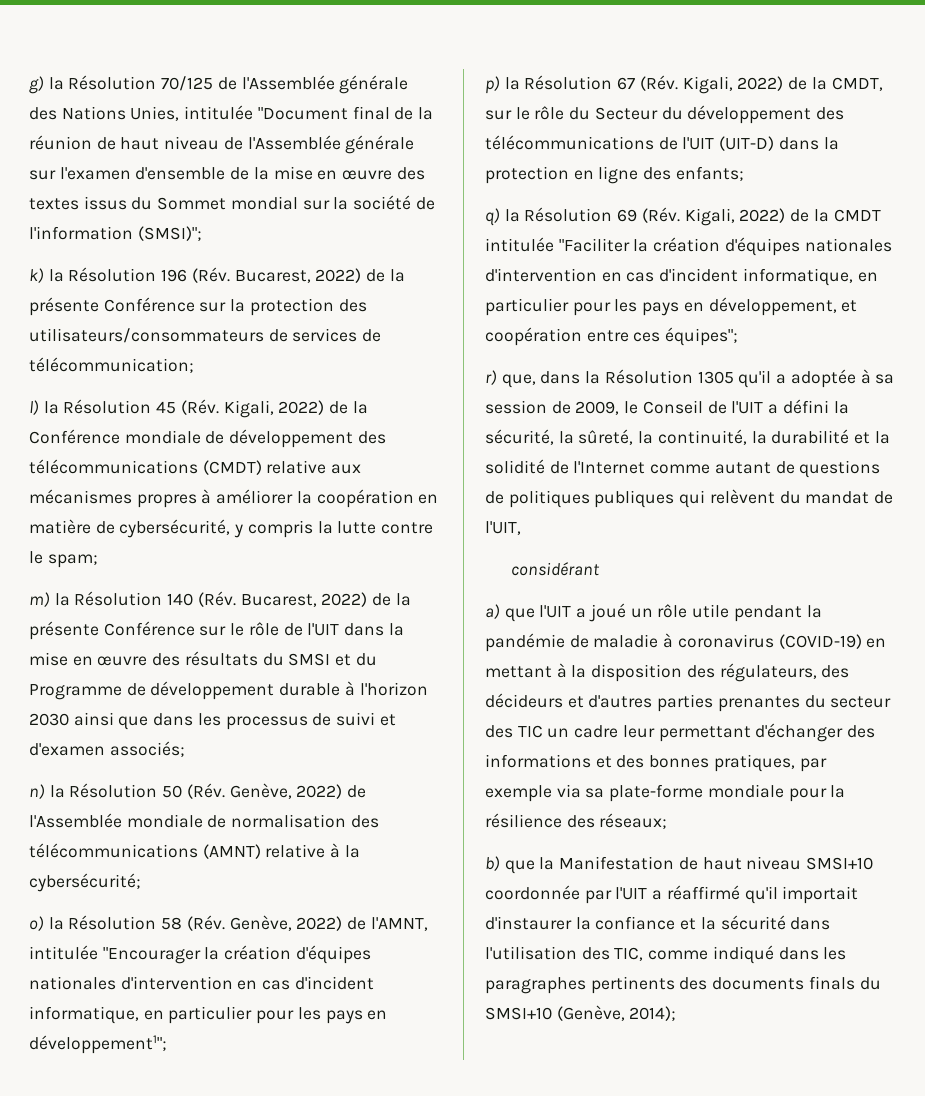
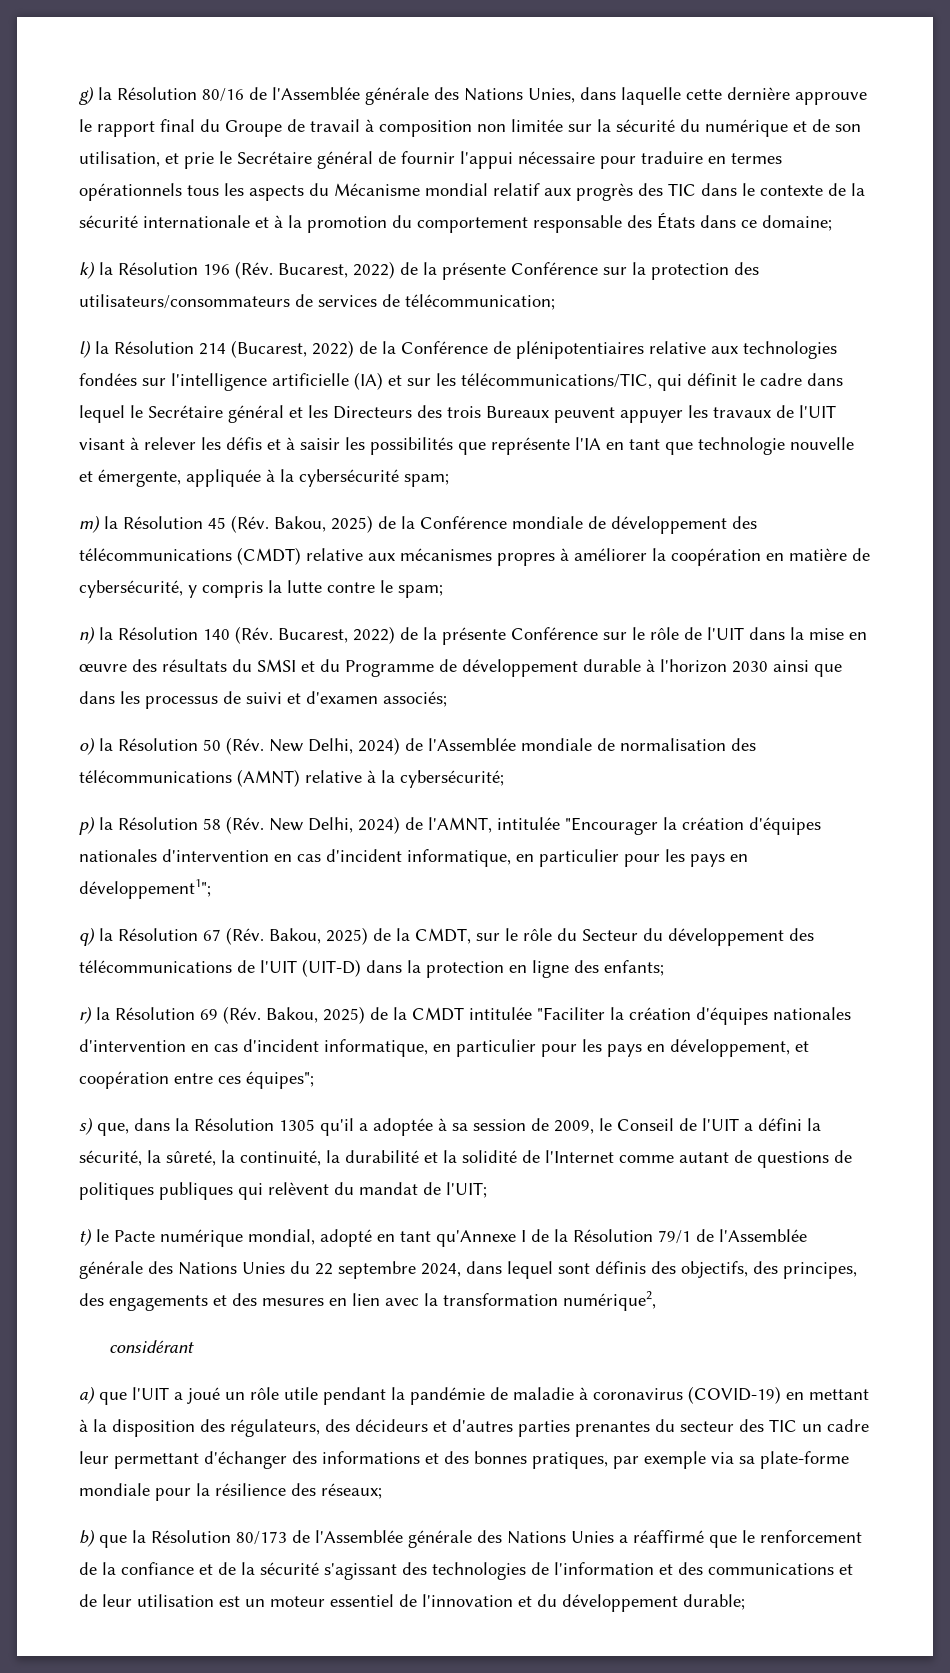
- g) la Résolution 70/125 de l'Assemblée générale des Nations Unies, intitulée "Document final de la réunion de haut niveau de l'Assemblée générale sur l'examen d'ensemble de la mise en œuvre des textes issus du Sommet mondial sur la société de l'information (SMSI)";
+ g) la Résolution 80/16 de l'Assemblée générale des Nations Unies, dans laquelle cette dernière approuve le rapport final du Groupe de travail à composition non limitée sur la sécurité du numérique et de son utilisation, et prie le Secrétaire général de fournir l'appui nécessaire pour traduire en termes opérationnels tous les aspects du Mécanisme mondial relatif aux progrès des TIC dans le contexte de la sécurité internationale et à la promotion du comportement responsable des États dans ce domaine;
- l) la Résolution 45 (Rév. Kigali, 2022) de la Conférence mondiale de développement des télécommunications (CMDT) relative aux mécanismes propres à améliorer la coopération en matière de cybersécurité, y compris la lutte contre le spam;
+ l) la Résolution 214 (Bucarest, 2022) de la Conférence de plénipotentiaires relative aux technologies fondées sur l'intelligence artificielle (IA) et sur les télécommunications/TIC, qui définit le cadre dans lequel le Secrétaire général et les Directeurs des trois Bureaux peuvent appuyer les travaux de l'UIT visant à relever les défis et à saisir les possibilités que représente l'IA en tant que technologie nouvelle et émergente, appliquée à la cybersécurité spam;
+ m) la Résolution 45 (Rév. Bakou, 2025) de la Conférence mondiale de développement des télécommunications (CMDT) relative aux mécanismes propres à améliorer la coopération en matière de cybersécurité, y compris la lutte contre le spam;
- m) la Résolution 140 (Rév. Bucarest, 2022) de la présente Conférence sur le rôle de l'UIT dans la mise en œuvre des résultats du SMSI et du Programme de développement durable à l'horizon 2030 ainsi que dans les processus de suivi et d'examen associés;
+ n) la Résolution 140 (Rév. Bucarest, 2022) de la présente Conférence sur le rôle de l'UIT dans la mise en œuvre des résultats du SMSI et du Programme de développement durable à l'horizon 2030 ainsi que dans les processus de suivi et d'examen associés;
- n) la Résolution 50 (Rév. Genève, 2022) de l'Assemblée mondiale de normalisation des télécommunications (AMNT) relative à la cybersécurité;
+ o) la Résolution 50 (Rév. New Delhi, 2024) de l'Assemblée mondiale de normalisation des télécommunications (AMNT) relative à la cybersécurité;
- o) la Résolution 58 (Rév. Genève, 2022) de l'AMNT, intitulée "Encourager la création d'équipes nationales d'intervention en cas d'incident informatique, en particulier pour les pays en développement1";
+ p) la Résolution 58 (Rév. New Delhi, 2024) de l'AMNT, intitulée "Encourager la création d'équipes nationales d'intervention en cas d'incident informatique, en particulier pour les pays en développement1";
- p) la Résolution 67 (Rév. Kigali, 2022) de la CMDT, sur le rôle du Secteur du développement des télécommunications de l'UIT (UIT-D) dans la protection en ligne des enfants;
+ q) la Résolution 67 (Rév. Bakou, 2025) de la CMDT, sur le rôle du Secteur du développement des télécommunications de l'UIT (UIT-D) dans la protection en ligne des enfants;
- q) la Résolution 69 (Rév. Kigali, 2022) de la CMDT intitulée "Faciliter la création d'équipes nationales d'intervention en cas d'incident informatique, en particulier pour les pays en développement, et coopération entre ces équipes";
+ r) la Résolution 69 (Rév. Bakou, 2025) de la CMDT intitulée "Faciliter la création d'équipes nationales d'intervention en cas d'incident informatique, en particulier pour les pays en développement, et coopération entre ces équipes";
- r) que, dans la Résolution 1305 qu'il a adoptée à sa session de 2009, le Conseil de l'UIT a défini la sécurité, la sûreté, la continuité, la durabilité et la solidité de l'Internet comme autant de questions de politiques publiques qui relèvent du mandat de l'UIT,
+ s) que, dans la Résolution 1305 qu'il a adoptée à sa session de 2009, le Conseil de l'UIT a défini la sécurité, la sûreté, la continuité, la durabilité et la solidité de l'Internet comme autant de questions de politiques publiques qui relèvent du mandat de l'UIT;
+ t) le Pacte numérique mondial, adopté en tant qu'Annexe I de la Résolution 79/1 de l'Assemblée générale des Nations Unies du 22 septembre 2024, dans lequel sont définis des objectifs, des principes, des engagements et des mesures en lien avec la transformation numérique2,
- b) que la Manifestation de haut niveau SMSI+10 coordonnée par l'UIT a réaffirmé qu'il importait d'instaurer la confiance et la sécurité dans l'utilisation des TIC, comme indiqué dans les paragraphes pertinents des documents finals du SMSI+10 (Genève, 2014);
+ b) que la Résolution 80/173 de l'Assemblée générale des Nations Unies a réaffirmé que le renforcement de la confiance et de la sécurité s'agissant des technologies de l'information et des communications et de leur utilisation est un moteur essentiel de l'innovation et du développement durable;

